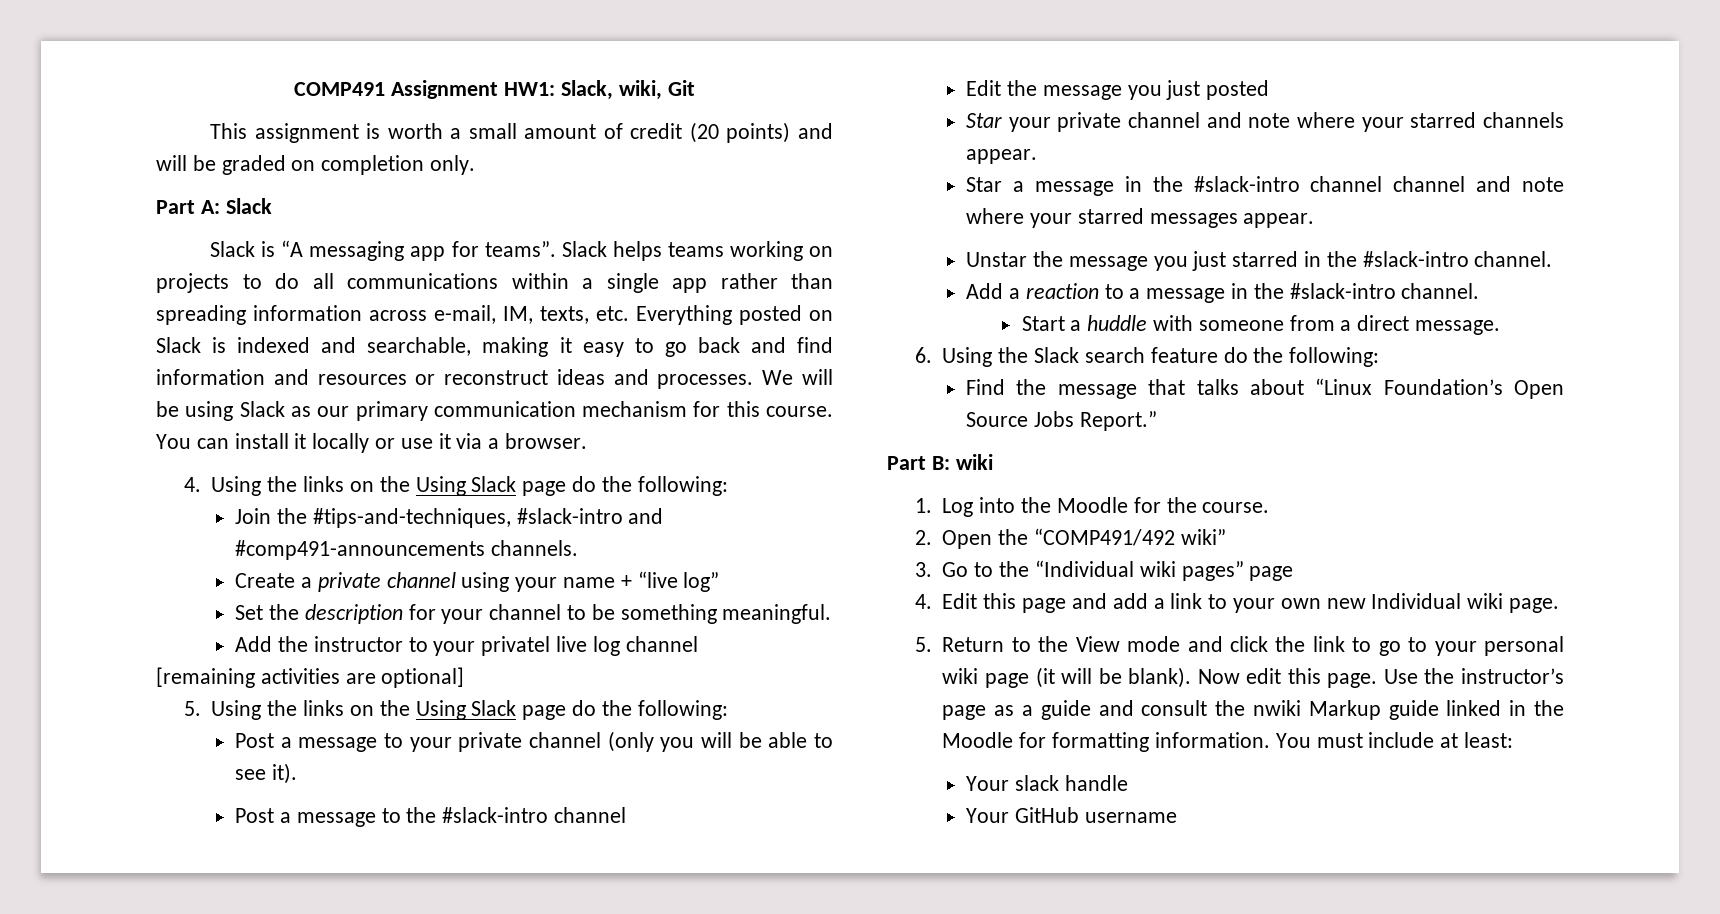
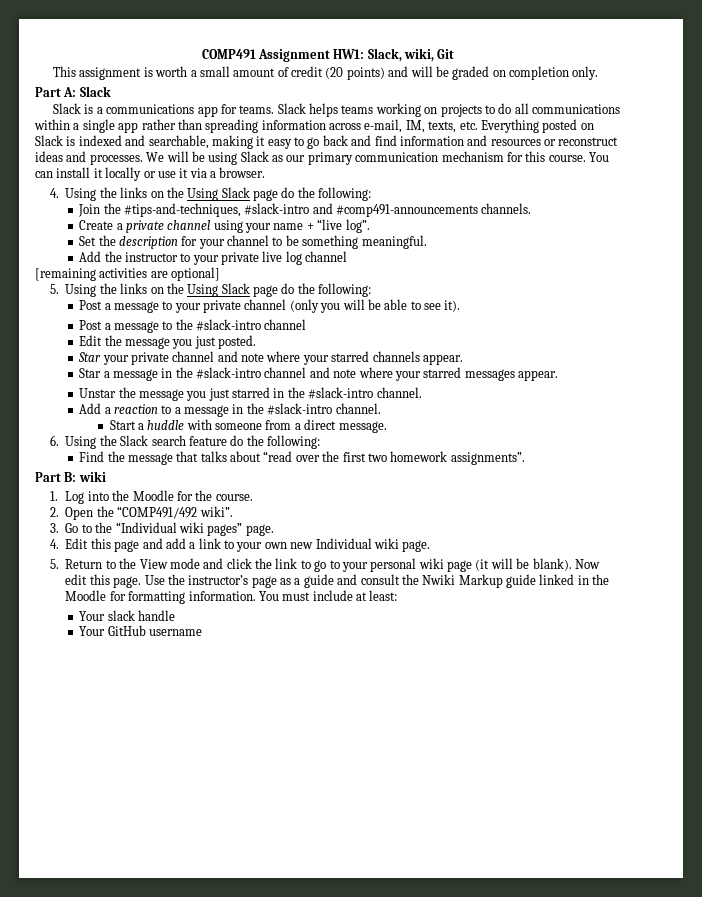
- Slack is “A messaging app for teams”.
+ Slack is a communications app for teams.
- Create a private channel using your name + “live log”
+ Create a private channel using your name + “live log”.
- Add the instructor to your privatel live log channel
+ Add the instructor to your private live log channel
- Edit the message you just posted
+ Edit the message you just posted.
- Star a message in the #slack-intro channel channel and note where your starred messages appear.
+ Star a message in the #slack-intro channel and note where your starred messages appear.
- Find the message that talks about “Linux Foundation’s Open Source Jobs Report.”
+ Find the message that talks about “read over the first two homework assignments”.
- 2. Open the “COMP491/492 wiki”
+ 2. Open the “COMP491/492 wiki”.
- 3. Go to the “Individual wiki pages” page
+ 3. Go to the “Individual wiki pages” page.
- Use the instructor’s page as a guide and consult the nwiki Markup guide linked in the Moodle for formatting information.
+ Use the instructor’s page as a guide and consult the Nwiki Markup guide linked in the Moodle for formatting information.

